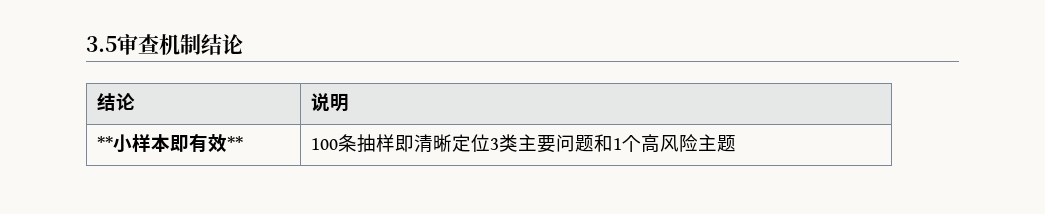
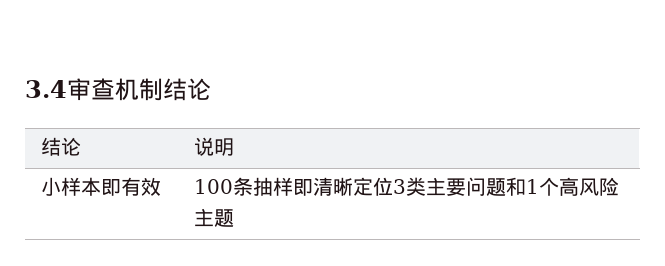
- 3.5审查机制结论
+ 3.4审查机制结论
- **小样本即有效** | 100条抽样即清晰定位3类主要问题和1个高风险主题
+ 小样本即有效 | 100条抽样即清晰定位3类主要问题和1个高风险主题

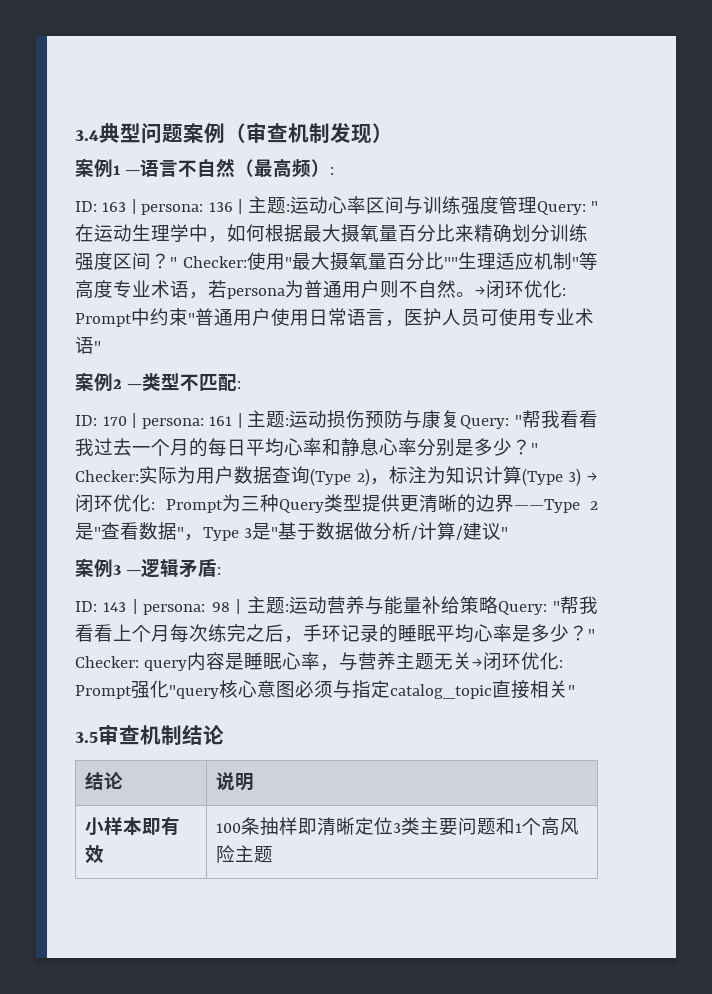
- 3.4审查机制结论
+ 3.4典型问题案例（审查机制发现）
+ 案例1 —语言不自然（最高频）:
+ ID: 163 | persona: 136 | 主题:运动心率区间与训练强度管理Query: "在运动生理学中，如何根据最大摄氧量百分比来精确划分训练强度区间？" Checker:使用"最大摄氧量百分比""生理适应机制"等高度专业术语，若persona为普通用户则不自然。→闭环优化: Prompt中约束"普通用户使用日常语言，医护人员可使用专业术语"
+ 案例2 —类型不匹配:
+ ID: 170 | persona: 161 | 主题:运动损伤预防与康复Query: "帮我看看我过去一个月的每日平均心率和静息心率分别是多少？" Checker:实际为用户数据查询(Type 2)，标注为知识计算(Type 3) →闭环优化: Prompt为三种Query类型提供更清晰的边界——Type 2是"查看数据"，Type 3是"基于数据做分析/计算/建议"
+ 案例3 —逻辑矛盾:
+ ID: 143 | persona: 98 | 主题:运动营养与能量补给策略Query: "帮我看看上个月每次练完之后，手环记录的睡眠平均心率是多少？" Checker: query内容是睡眠心率，与营养主题无关→闭环优化: Prompt强化"query核心意图必须与指定catalog_topic直接相关"
+ 3.5审查机制结论

